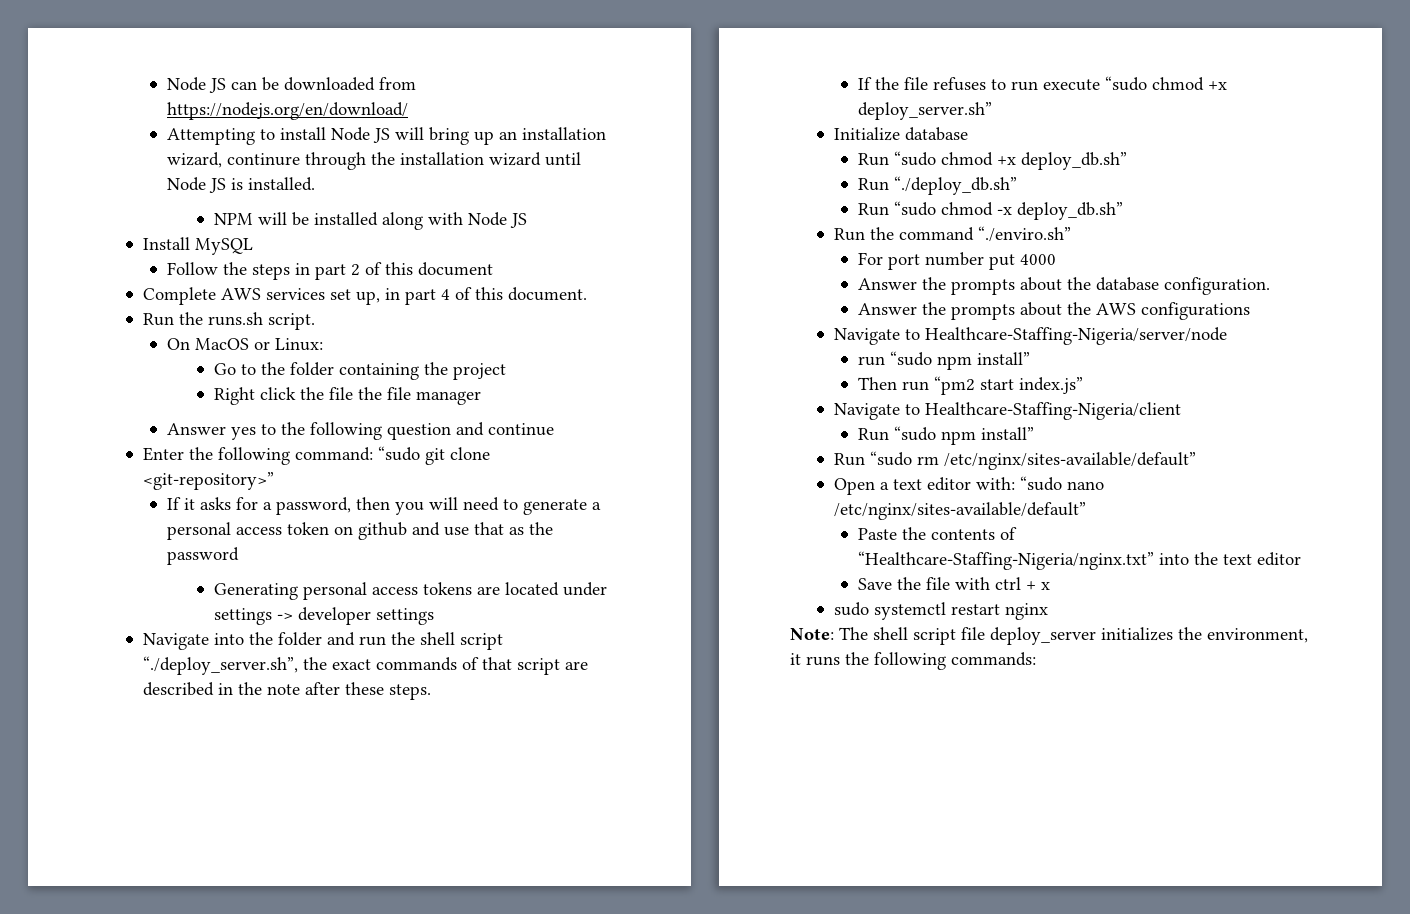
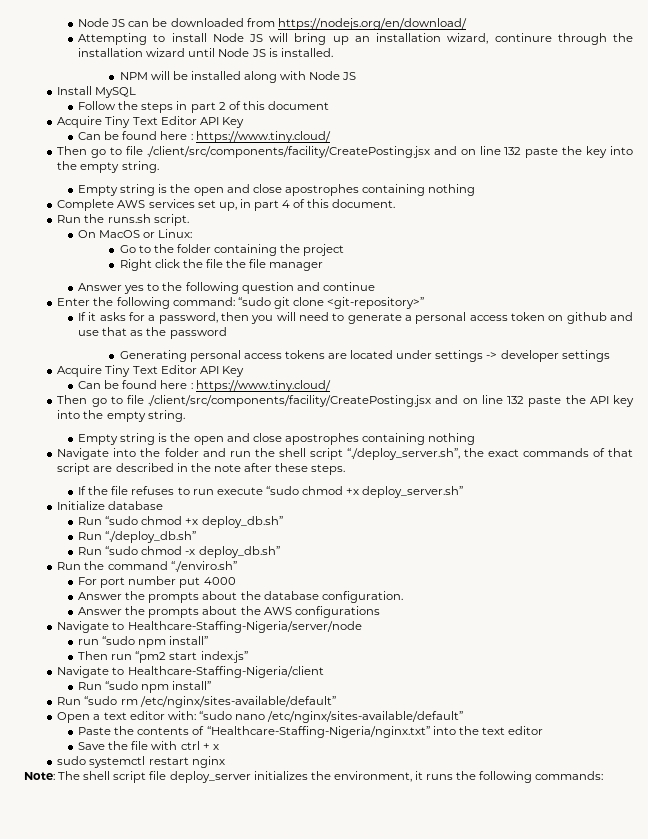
  Follow the steps in part 2 of this document
+ Acquire Tiny Text Editor API Key
+ Can be found here : https://www.tiny.cloud/
+ Then go to file ./client/src/components/facility/CreatePosting.jsx and on line 132 paste the key into the empty string.
+ Empty string is the open and close apostrophes containing nothing
  Generating personal access tokens are located under settings -> developer settings
+ Acquire Tiny Text Editor API Key
+ Can be found here : https://www.tiny.cloud/
+ Then go to file ./client/src/components/facility/CreatePosting.jsx and on line 132 paste the API key into the empty string.
+ Empty string is the open and close apostrophes containing nothing

